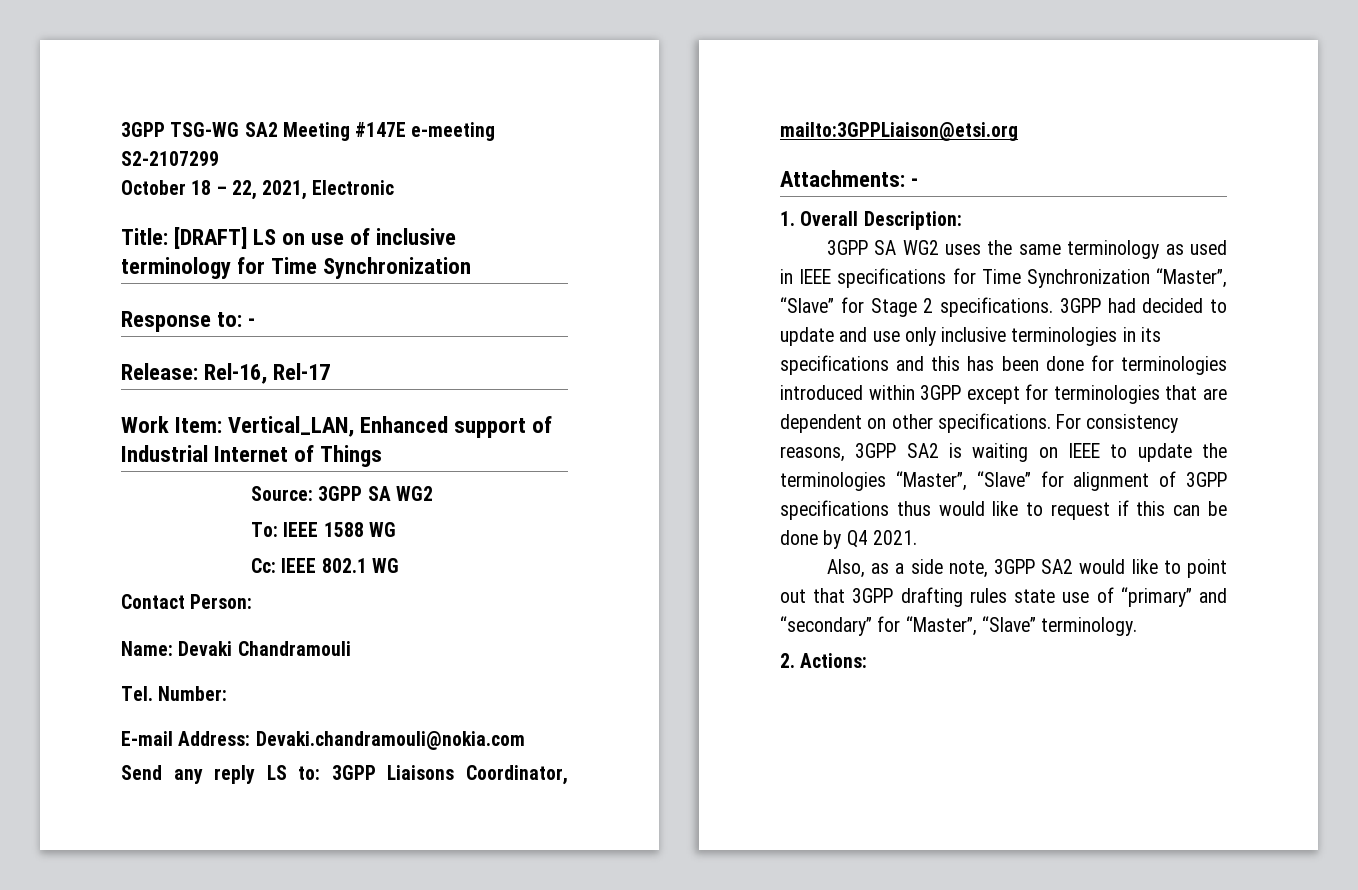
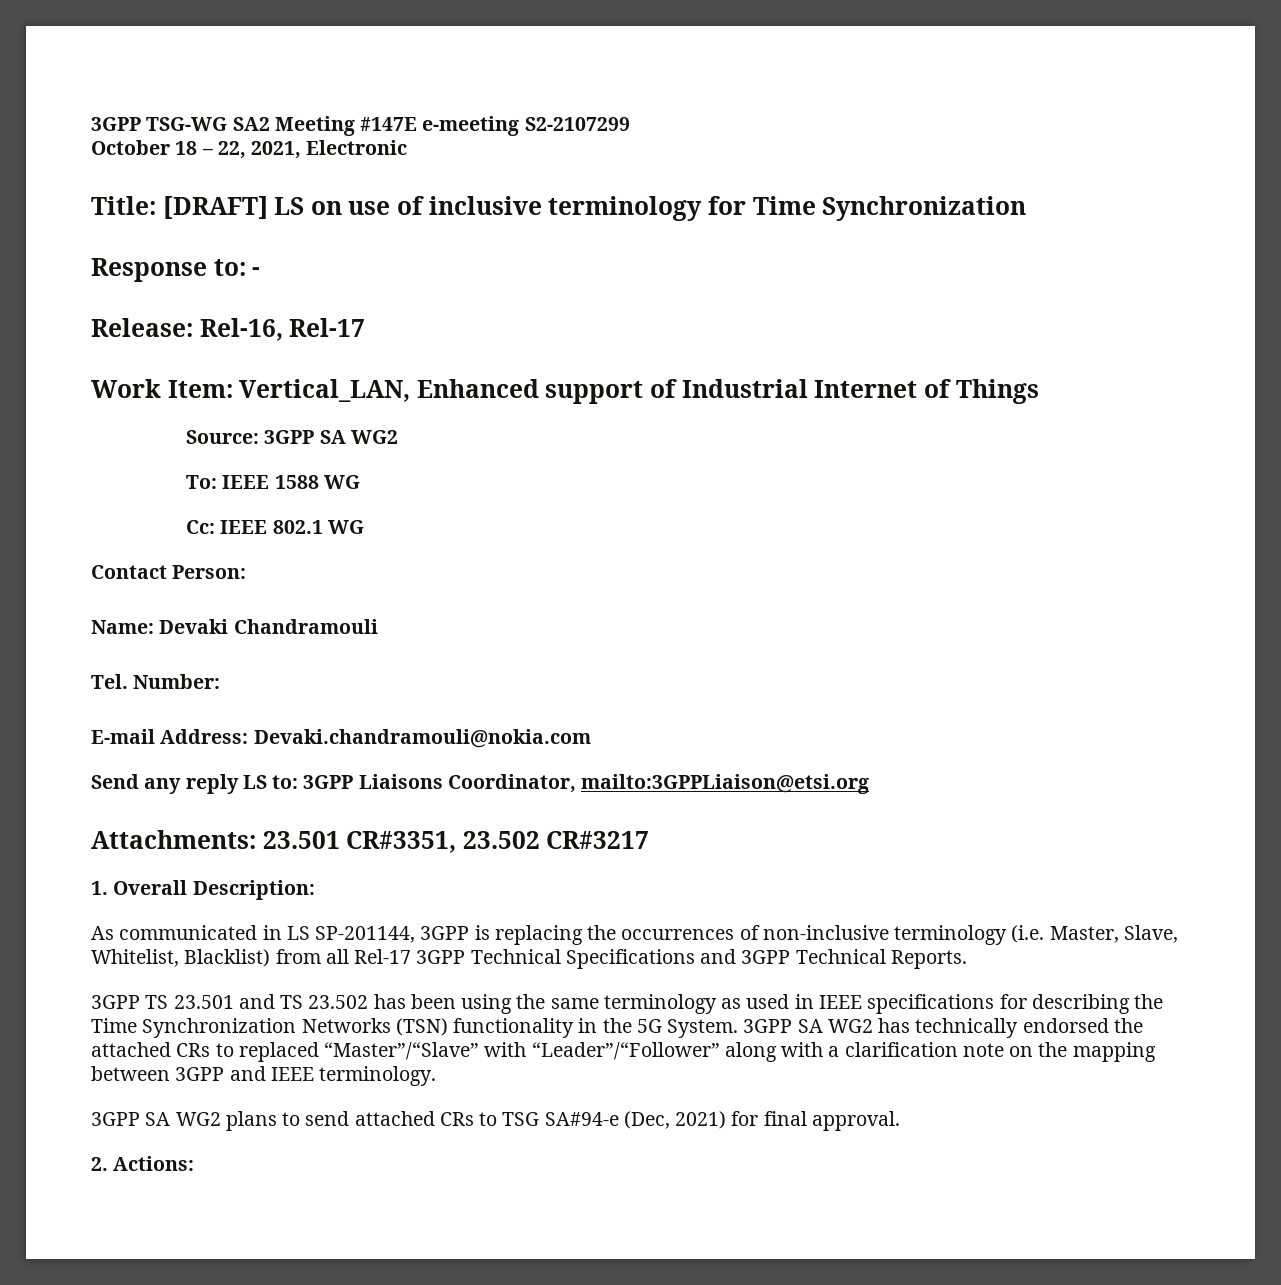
- Attachments: -
+ Attachments: 23.501 CR#3351, 23.502 CR#3217
- 3GPP SA WG2 uses the same terminology as used in IEEE specifications for Time Synchronization “Master”, “Slave” for Stage 2 specifications. 3GPP had decided to update and use only inclusive terminologies in its specifications and this has been done for terminologies introduced within 3GPP except for terminologies that are dependent on other specifications. For consistency reasons, 3GPP SA2 is waiting on IEEE to update the terminologies “Master”, “Slave” for alignment of 3GPP specifications thus would like to request if this can be done by Q4 2021.
- Also, as a side note, 3GPP SA2 would like to point out that 3GPP drafting rules state use of “primary” and “secondary” for “Master”, “Slave” terminology.
+ As communicated in LS SP-201144, 3GPP is replacing the occurrences of non-inclusive terminology (i.e. Master, Slave, Whitelist, Blacklist) from all Rel-17 3GPP Technical Specifications and 3GPP Technical Reports.
+ 3GPP TS 23.501 and TS 23.502 has been using the same terminology as used in IEEE specifications for describing the Time Synchronization Networks (TSN) functionality in the 5G System. 3GPP SA WG2 has technically endorsed the attached CRs to replaced “Master”/“Slave” with “Leader”/“Follower” along with a clarification note on the mapping between 3GPP and IEEE terminology.
+ 3GPP SA WG2 plans to send attached CRs to TSG SA#94-e (Dec, 2021) for final approval.

